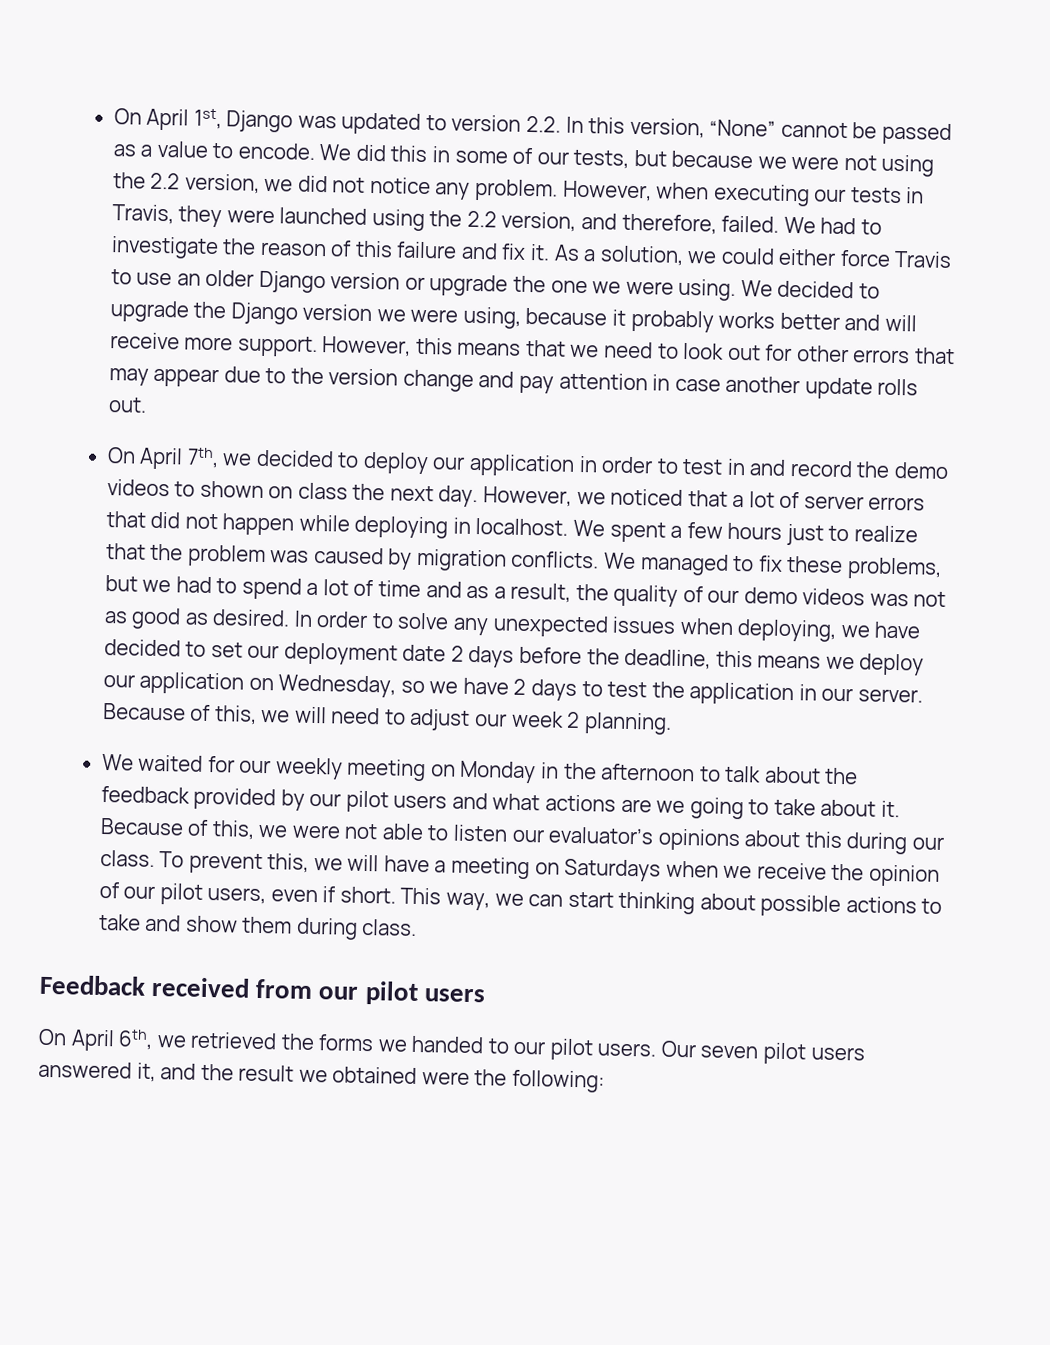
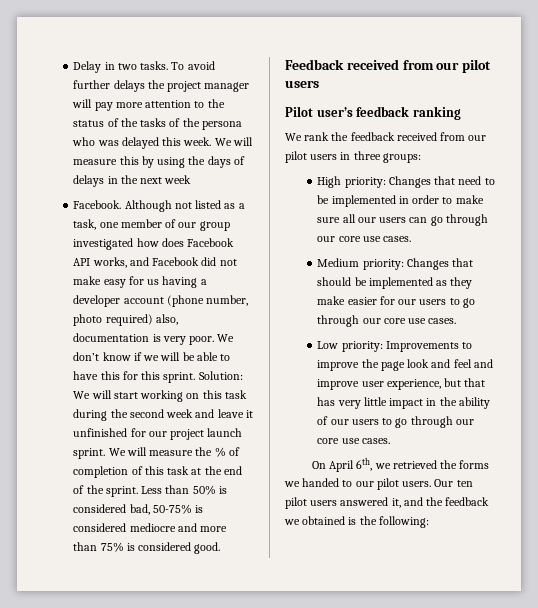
- On April 1st, Django was updated to version 2.2. In this version, “None” cannot be passed as a value to encode. We did this in some of our tests, but because we were not using the 2.2 version, we did not notice any problem. However, when executing our tests in Travis, they were launched using the 2.2 version, and therefore, failed. We had to investigate the reason of this failure and fix it. As a solution, we could either force Travis to use an older Django version or upgrade the one we were using. We decided to upgrade the Django version we were using, because it probably works better and will receive more support. However, this means that we need to look out for other errors that may appear due to the version change and pay attention in case another update rolls out.
- On April 7th, we decided to deploy our application in order to test in and record the demo videos to shown on class the next day. However, we noticed that a lot of server errors that did not happen while deploying in localhost. We spent a few hours just to realize that the problem was caused by migration conflicts. We managed to fix these problems, but we had to spend a lot of time and as a result, the quality of our demo videos was not as good as desired. In order to solve any unexpected issues when deploying, we have decided to set our deployment date 2 days before the deadline, this means we deploy our application on Wednesday, so we have 2 days to test the application in our server. Because of this, we will need to adjust our week 2 planning.
- We waited for our weekly meeting on Monday in the afternoon to talk about the feedback provided by our pilot users and what actions are we going to take about it. Because of this, we were not able to listen our evaluator’s opinions about this during our class. To prevent this, we will have a meeting on Saturdays when we receive the opinion of our pilot users, even if short. This way, we can start thinking about possible actions to take and show them during class.
+ Delay in two tasks. To avoid further delays the project manager will pay more attention to the status of the tasks of the persona who was delayed this week. We will measure this by using the days of delays in the next week
+ Facebook. Although not listed as a task, one member of our group investigated how does Facebook API works, and Facebook did not make easy for us having a developer account (phone number, photo required) also, documentation is very poor. We don’t know if we will be able to have this for this sprint. Solution: We will start working on this task during the second week and leave it unfinished for our project launch sprint. We will measure the % of completion of this task at the end of the sprint. Less than 50% is considered bad, 50-75% is considered mediocre and more than 75% is considered good.
+ Pilot user’s feedback ranking
+ We rank the feedback received from our pilot users in three groups:
+ High priority: Changes that need to be implemented in order to make sure all our users can go through our core use cases.
+ Medium priority: Changes that should be implemented as they make easier for our users to go through our core use cases.
+ Low priority: Improvements to improve the page look and feel and improve user experience, but that has very little impact in the ability of our users to go through our core use cases.
- Our seven pilot users answered it, and the result we obtained were the following:
+ Our ten pilot users answered it, and the feedback we obtained is the following:

